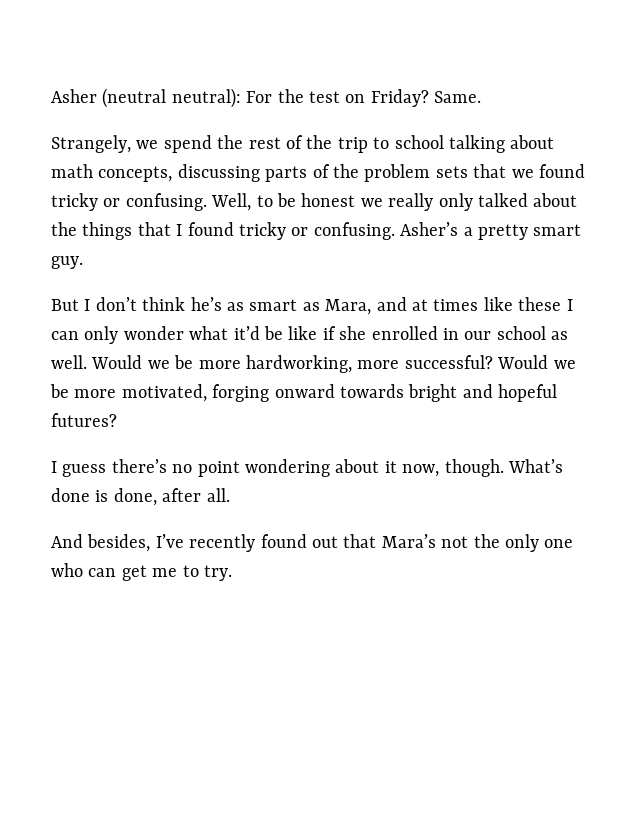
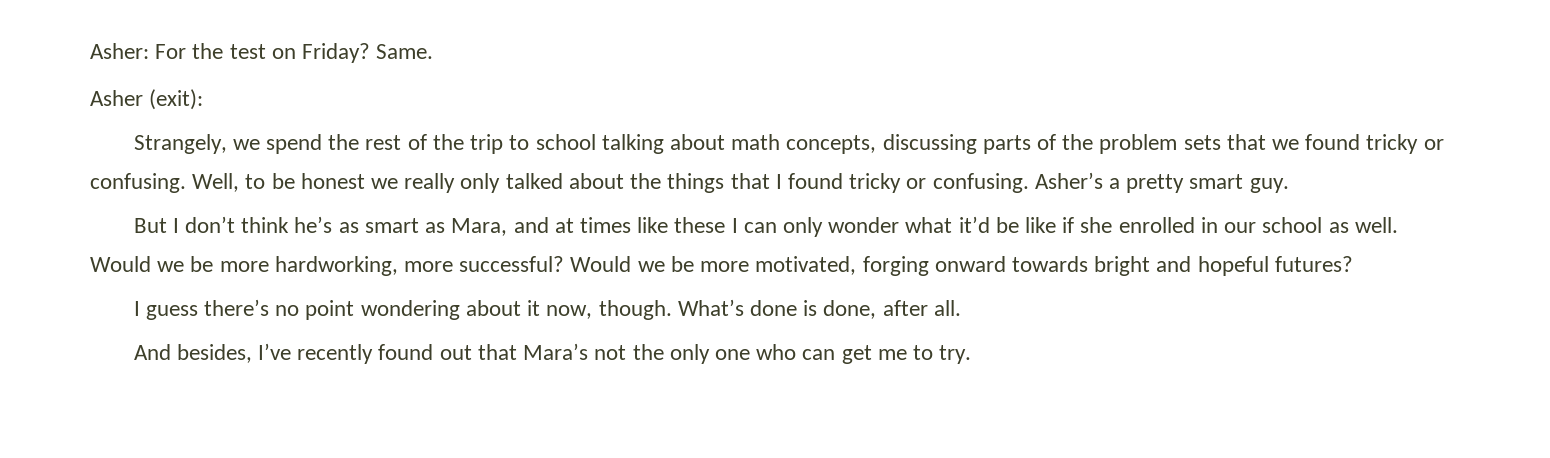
- Asher (neutral neutral): For the test on Friday?
+ Asher: For the test on Friday?
+ Asher (exit):

